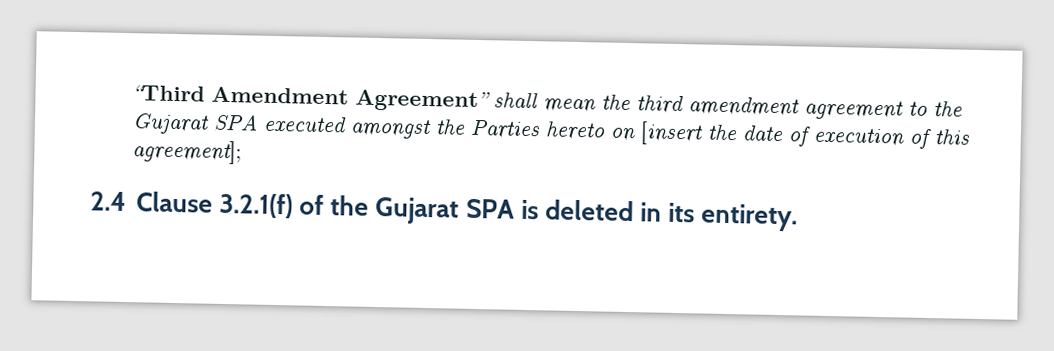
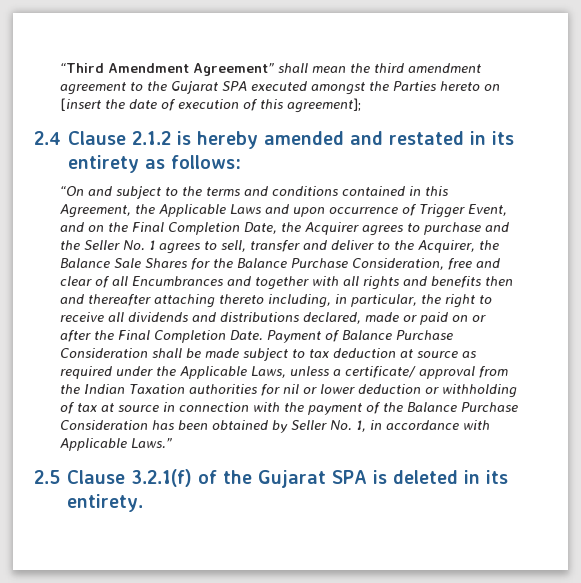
- 2.4 Clause 3.2.1(f) of the Gujarat SPA is deleted in its entirety.
+ 2.4 Clause 2.1.2 is hereby amended and restated in its entirety as follows:
+ “On and subject to the terms and conditions contained in this Agreement, the Applicable Laws and upon occurrence of Trigger Event, and on the Final Completion Date, the Acquirer agrees to purchase and the Seller No. 1 agrees to sell, transfer and deliver to the Acquirer, the Balance Sale Shares for the Balance Purchase Consideration, free and clear of all Encumbrances and together with all rights and benefits then and thereafter attaching thereto including, in particular, the right to receive all dividends and distributions declared, made or paid on or after the Final Completion Date. Payment of Balance Purchase Consideration shall be made subject to tax deduction at source as required under the Applicable Laws, unless a certificate/ approval from the Indian Taxation authorities for nil or lower deduction or withholding of tax at source in connection with the payment of the Balance Purchase Consideration has been obtained by Seller No. 1, in accordance with Applicable Laws.”
+ 2.5 Clause 3.2.1(f) of the Gujarat SPA is deleted in its entirety.

